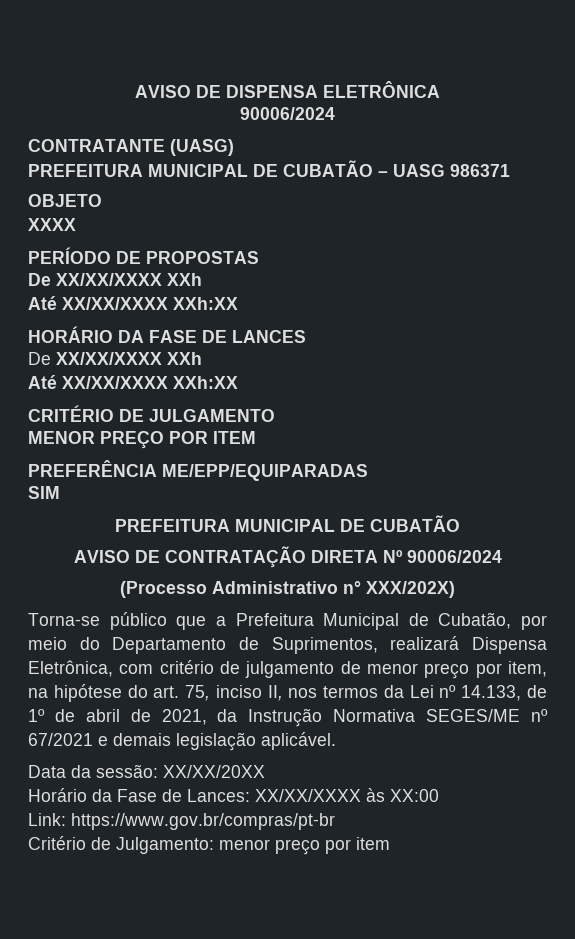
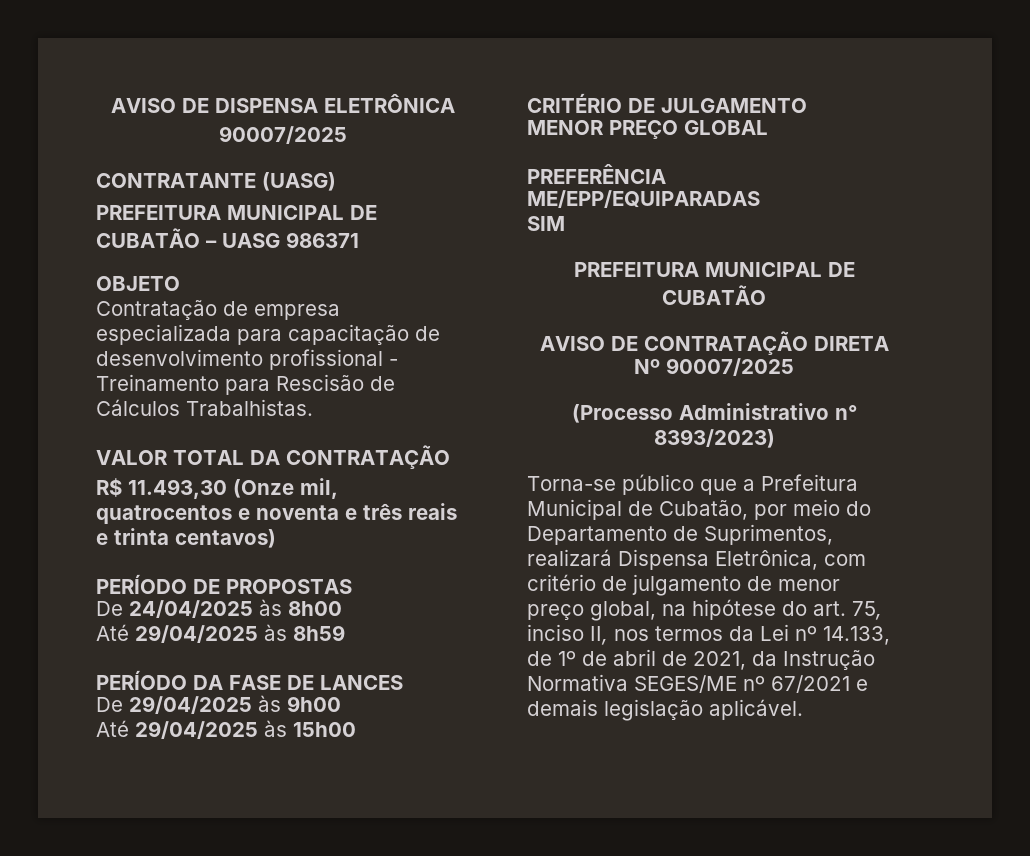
  AVISO DE DISPENSA ELETRÔNICA
- 90006/2024
+ 90007/2025
- XXXX
+ Contratação de empresa especializada para capacitação de desenvolvimento profissional - Treinamento para Rescisão de Cálculos Trabalhistas.
+ VALOR TOTAL DA CONTRATAÇÃO
+ R$ 11.493,30 (Onze mil, quatrocentos e noventa e três reais e trinta centavos)
  PERÍODO DE PROPOSTAS
- De XX/XX/XXXX XXh
- Até XX/XX/XXXX XXh:XX
- HORÁRIO DA FASE DE LANCES
- De XX/XX/XXXX XXh
- Até XX/XX/XXXX XXh:XX
+ De 24/04/2025 às 8h00
+ Até 29/04/2025 às 8h59
+ PERÍODO DA FASE DE LANCES
+ De 29/04/2025 às 9h00
+ Até 29/04/2025 às 15h00
- MENOR PREÇO POR ITEM
+ MENOR PREÇO GLOBAL
- AVISO DE CONTRATAÇÃO DIRETA Nº 90006/2024
+ AVISO DE CONTRATAÇÃO DIRETA Nº 90007/2025
- (Processo Administrativo n° XXX/202X)
+ (Processo Administrativo n° 8393/2023)
- Torna-se público que a Prefeitura Municipal de Cubatão, por meio do Departamento de Suprimentos, realizará Dispensa Eletrônica, com critério de julgamento de menor preço por item, na hipótese do art. 75, inciso II, nos termos da Lei nº 14.133, de 1º de abril de 2021, da Instrução Normativa SEGES/ME nº 67/2021 e demais legislação aplicável.
+ Torna-se público que a Prefeitura Municipal de Cubatão, por meio do Departamento de Suprimentos, realizará Dispensa Eletrônica, com critério de julgamento de menor preço global, na hipótese do art. 75, inciso II, nos termos da Lei nº 14.133, de 1º de abril de 2021, da Instrução Normativa SEGES/ME nº 67/2021 e demais legislação aplicável.
- Data da sessão: XX/XX/20XX
- Horário da Fase de Lances: XX/XX/XXXX às XX:00
- Link: https://www.gov.br/compras/pt-br
- Critério de Julgamento: menor preço por item

